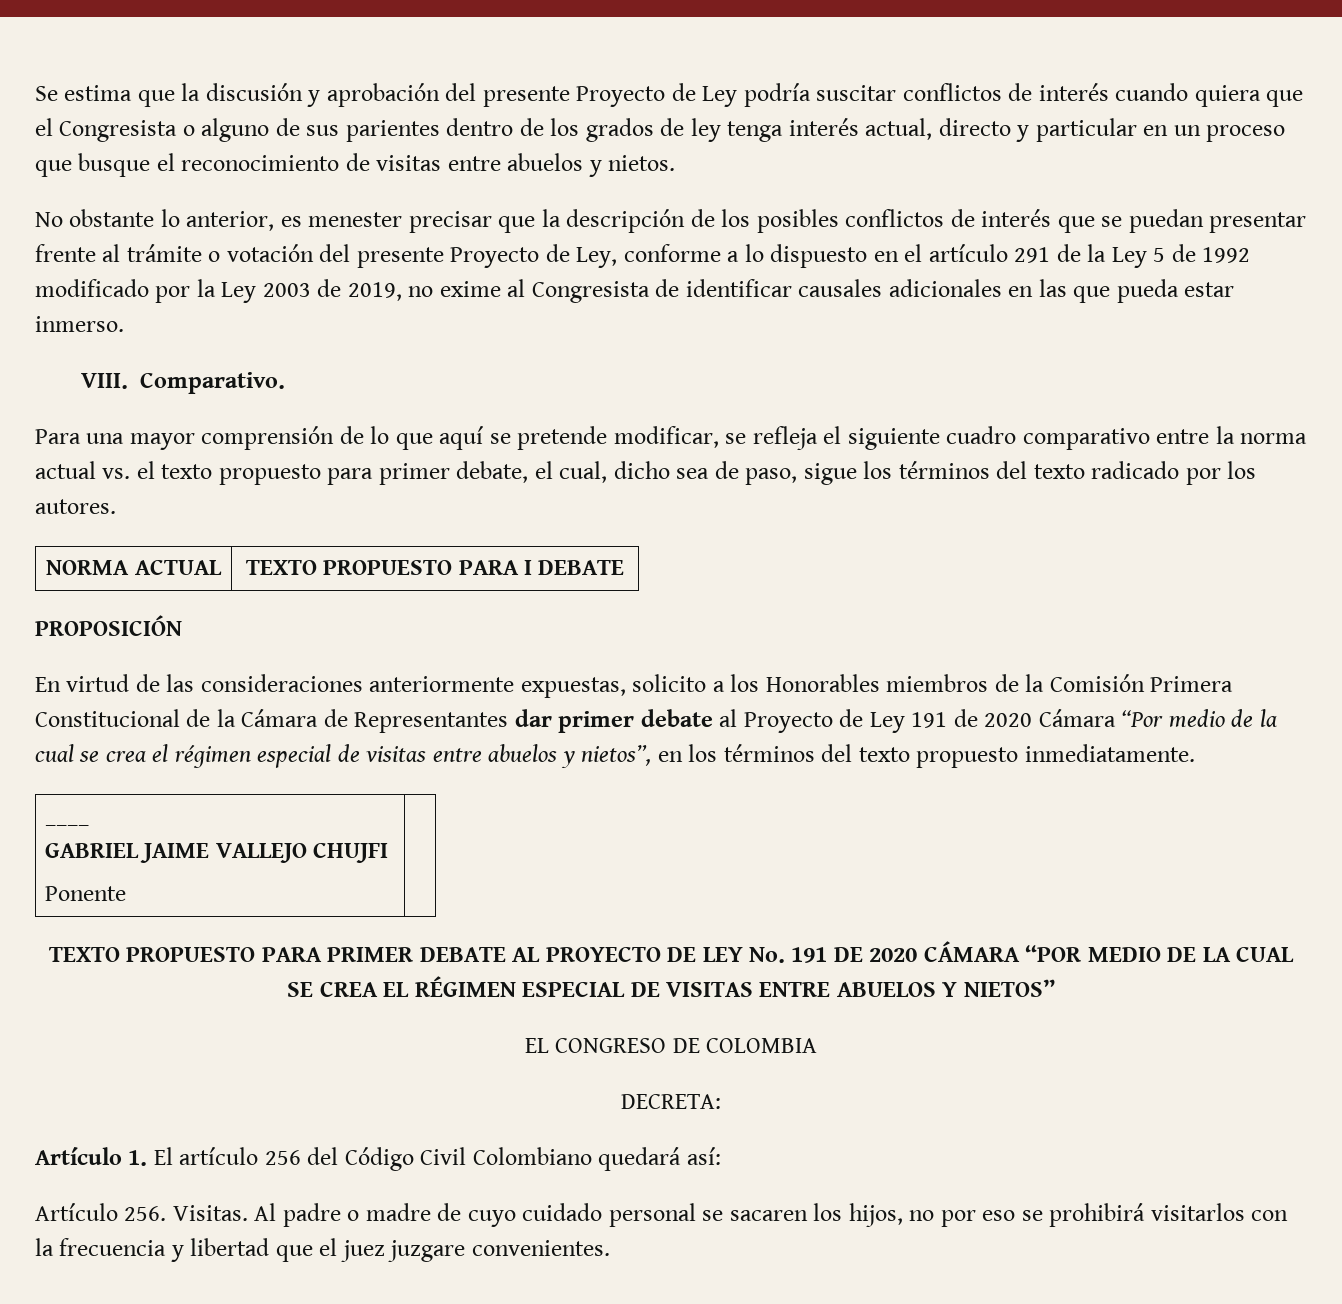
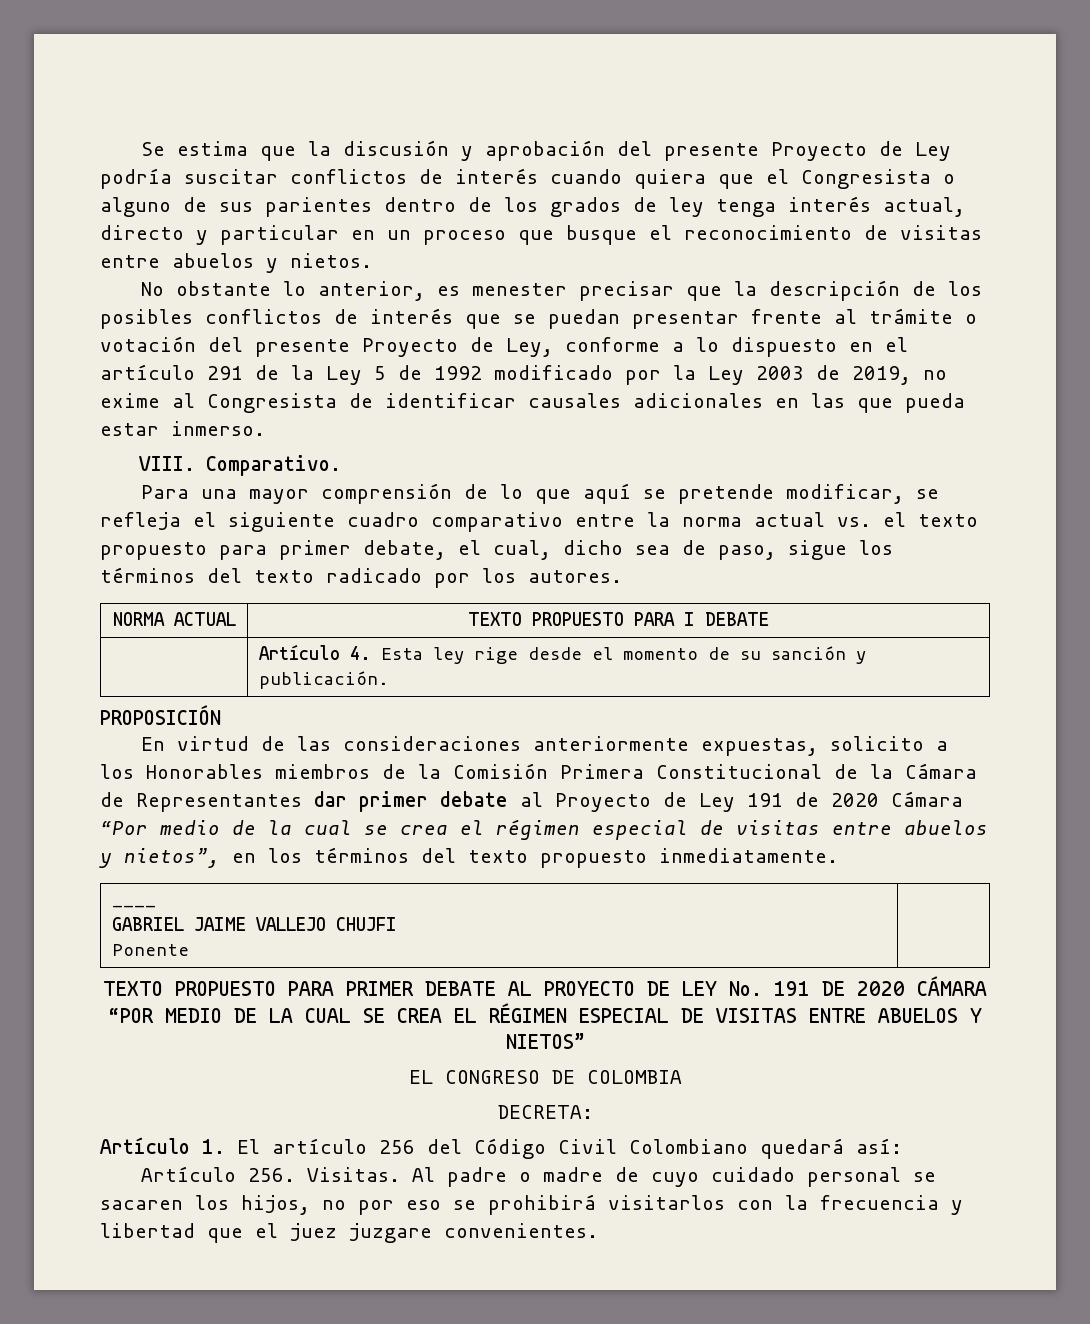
+ | Artículo 4. Esta ley rige desde el momento de su sanción y publicación.

